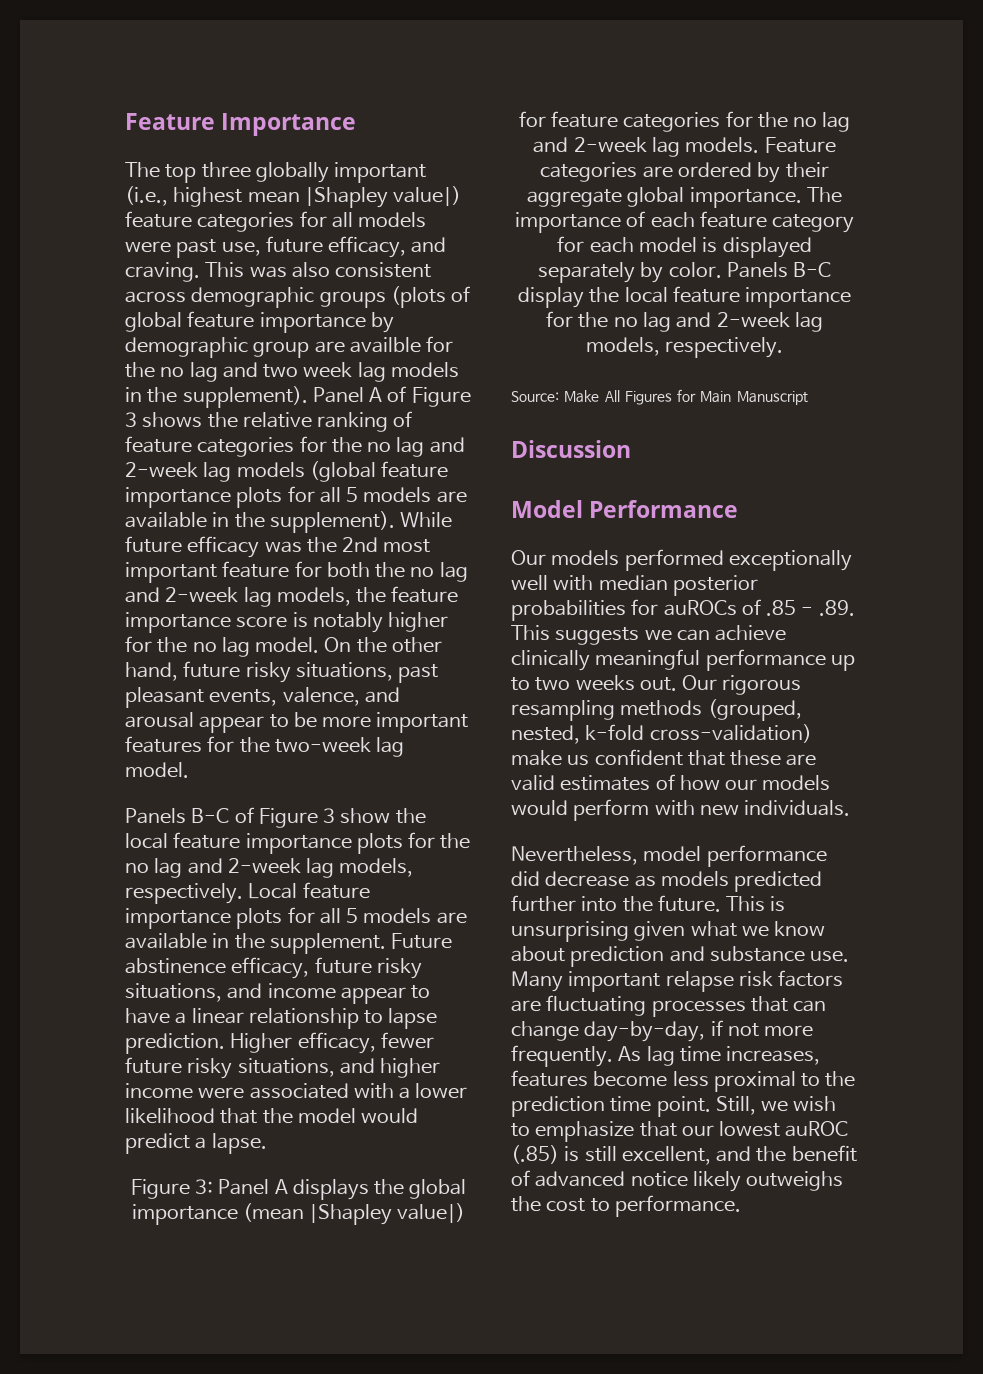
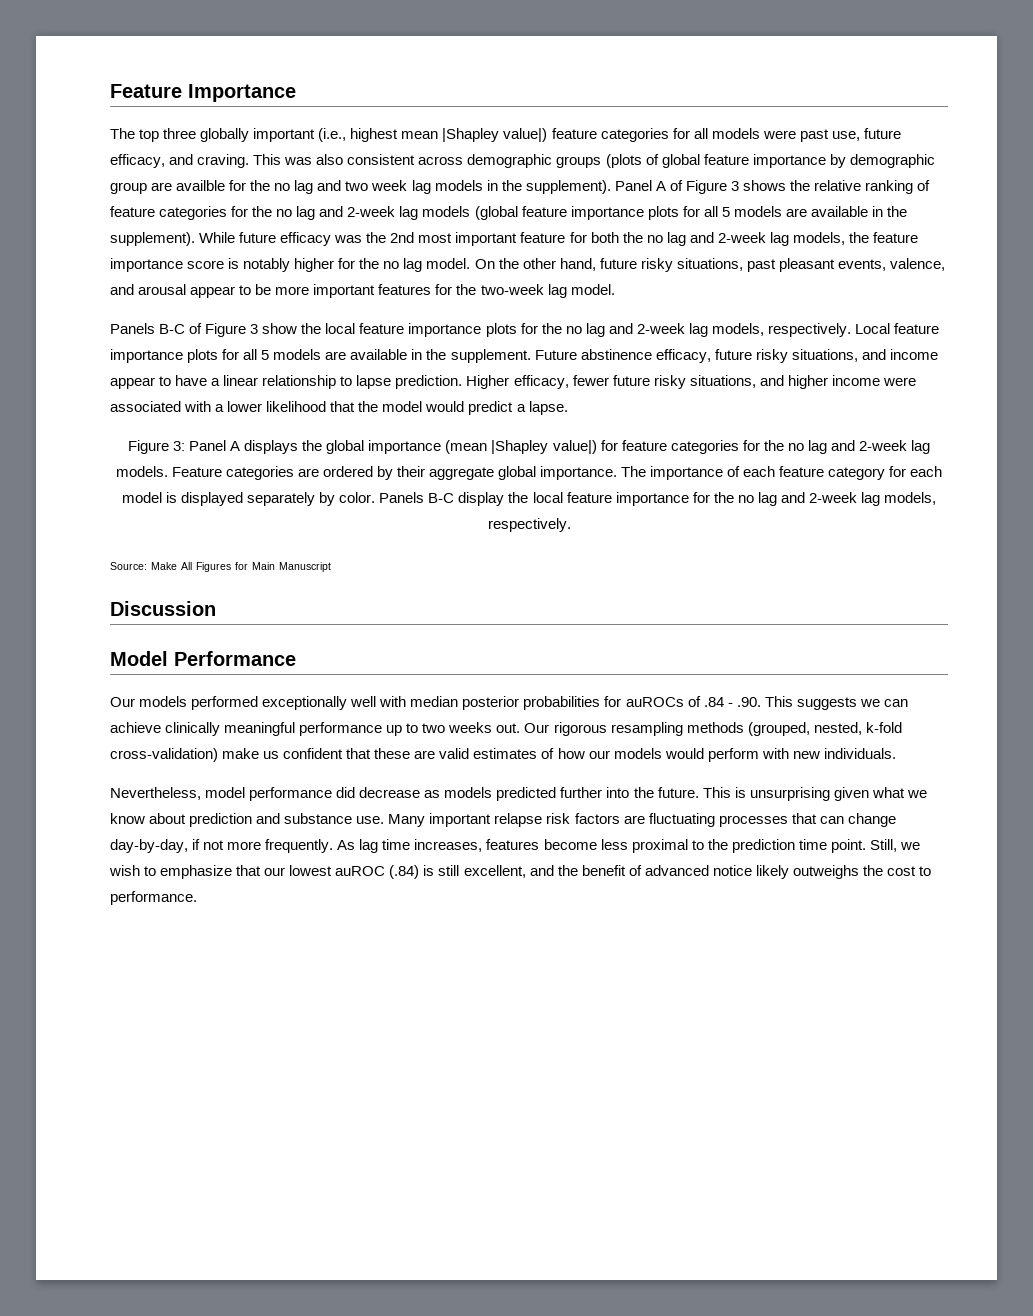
- Our models performed exceptionally well with median posterior probabilities for auROCs of .85 - .89. This suggests we can achieve clinically meaningful performance up to two weeks out.
+ Our models performed exceptionally well with median posterior probabilities for auROCs of .84 - .90. This suggests we can achieve clinically meaningful performance up to two weeks out.
- Still, we wish to emphasize that our lowest auROC (.85) is still excellent, and the benefit of advanced notice likely outweighs the cost to performance.
+ Still, we wish to emphasize that our lowest auROC (.84) is still excellent, and the benefit of advanced notice likely outweighs the cost to performance.

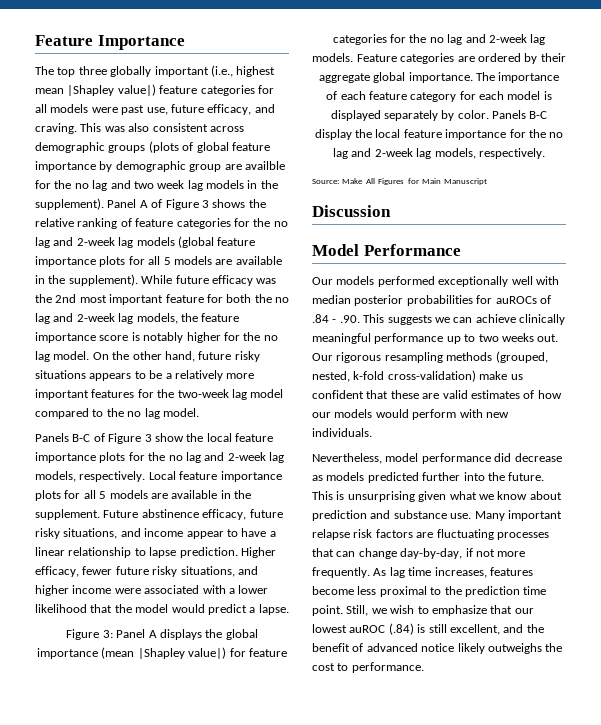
- On the other hand, future risky situations, past pleasant events, valence, and arousal appear to be more important features for the two-week lag model.
+ On the other hand, future risky situations appears to be a relatively more important features for the two-week lag model compared to the no lag model.

